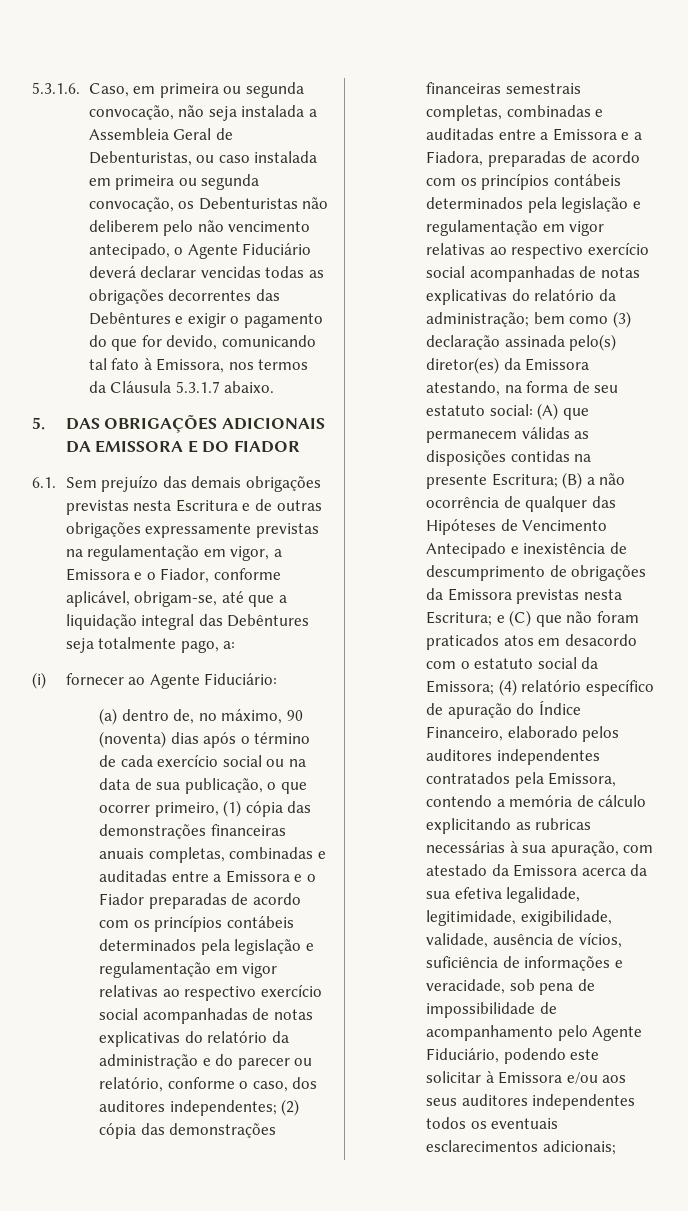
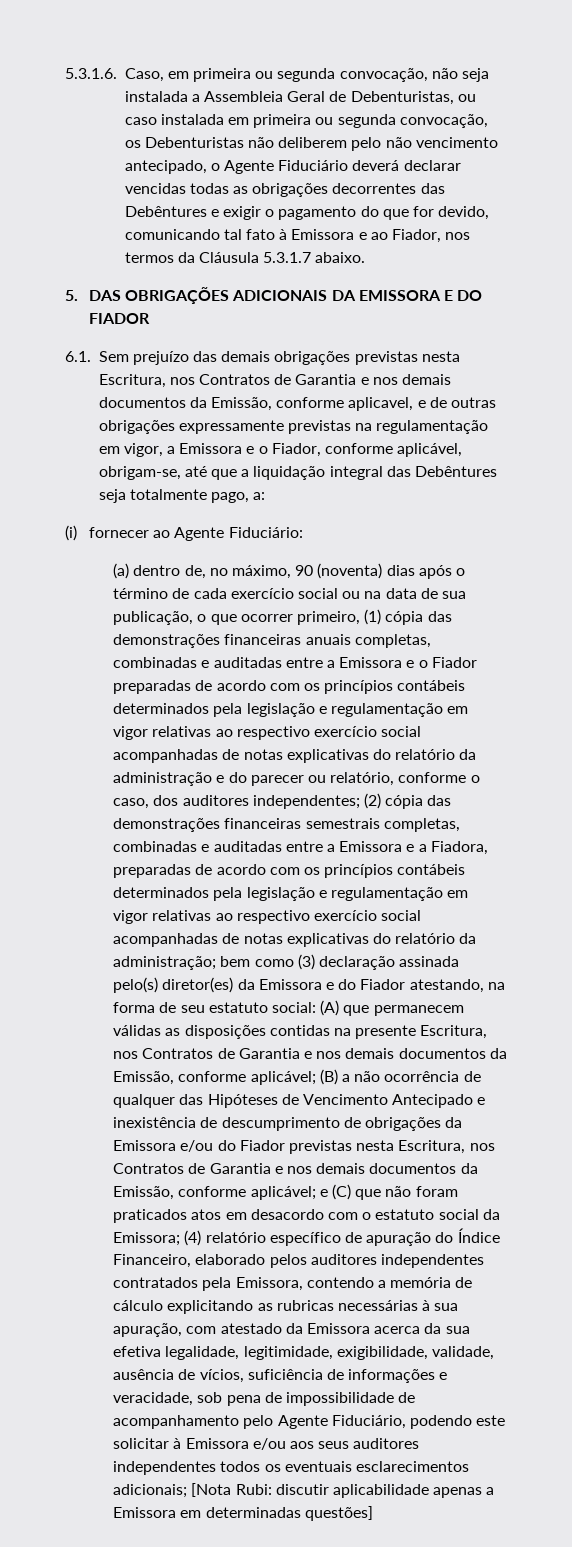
- 5.3.1.6. Caso, em primeira ou segunda convocação, não seja instalada a Assembleia Geral de Debenturistas, ou caso instalada em primeira ou segunda convocação, os Debenturistas não deliberem pelo não vencimento antecipado, o Agente Fiduciário deverá declarar vencidas todas as obrigações decorrentes das Debêntures e exigir o pagamento do que for devido, comunicando tal fato à Emissora, nos termos da Cláusula 5.3.1.7 abaixo.
+ 5.3.1.6. Caso, em primeira ou segunda convocação, não seja instalada a Assembleia Geral de Debenturistas, ou caso instalada em primeira ou segunda convocação, os Debenturistas não deliberem pelo não vencimento antecipado, o Agente Fiduciário deverá declarar vencidas todas as obrigações decorrentes das Debêntures e exigir o pagamento do que for devido, comunicando tal fato à Emissora e ao Fiador, nos termos da Cláusula 5.3.1.7 abaixo.
- 6.1. Sem prejuízo das demais obrigações previstas nesta Escritura e de outras obrigações expressamente previstas na regulamentação em vigor, a Emissora e o Fiador, conforme aplicável, obrigam-se, até que a liquidação integral das Debêntures seja totalmente pago, a:
+ 6.1. Sem prejuízo das demais obrigações previstas nesta Escritura, nos Contratos de Garantia e nos demais documentos da Emissão, conforme aplicavel, e de outras obrigações expressamente previstas na regulamentação em vigor, a Emissora e o Fiador, conforme aplicável, obrigam-se, até que a liquidação integral das Debêntures seja totalmente pago, a:
- bem como (3) declaração assinada pelo(s) diretor(es) da Emissora atestando, na forma de seu estatuto social:
+ bem como (3) declaração assinada pelo(s) diretor(es) da Emissora e do Fiador atestando, na forma de seu estatuto social:
- (A) que permanecem válidas as disposições contidas na presente Escritura;
+ (A) que permanecem válidas as disposições contidas na presente Escritura, nos Contratos de Garantia e nos demais documentos da Emissão, conforme aplicável;
- (B) a não ocorrência de qualquer das Hipóteses de Vencimento Antecipado e inexistência de descumprimento de obrigações da Emissora previstas nesta Escritura;
+ (B) a não ocorrência de qualquer das Hipóteses de Vencimento Antecipado e inexistência de descumprimento de obrigações da Emissora e/ou do Fiador previstas nesta Escritura, nos Contratos de Garantia e nos demais documentos da Emissão, conforme aplicável;
+ [Nota Rubi: discutir aplicabilidade apenas a Emissora em determinadas questões]

